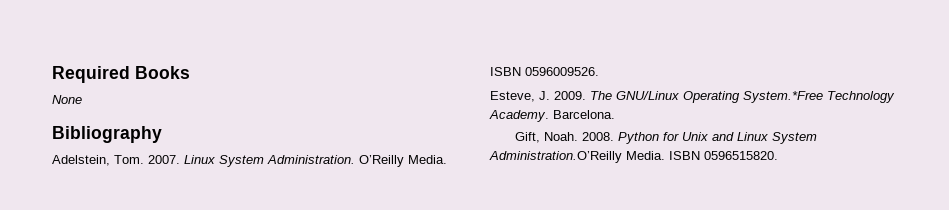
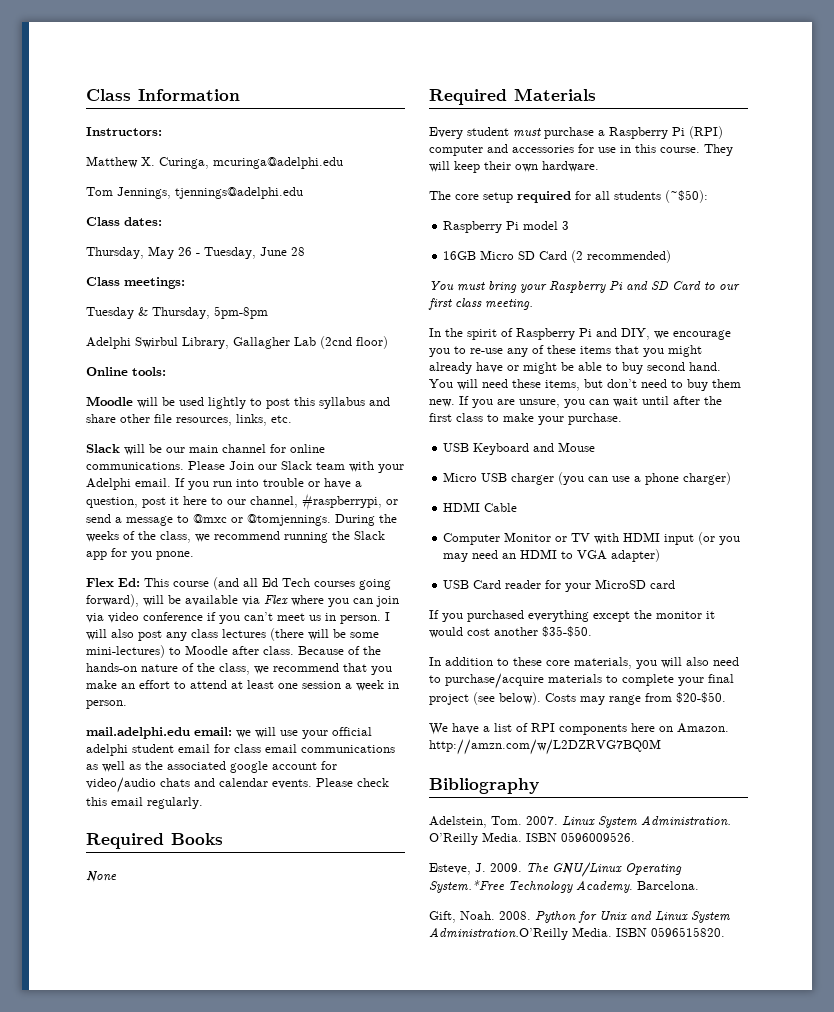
+ Class Information
+ Instructors:
+ Matthew X. Curinga, mcuringa@adelphi.edu
+ Tom Jennings, tjennings@adelphi.edu
+ Class dates:
+ Thursday, May 26 - Tuesday, June 28
+ Class meetings:
+ Tuesday & Thursday, 5pm-8pm
+ Adelphi Swirbul Library, Gallagher Lab (2cnd floor)
+ Online tools:
+ Moodle will be used lightly to post this syllabus and share other file resources, links, etc.
+ Slack will be our main channel for online communications. Please Join our Slack team with your Adelphi email. If you run into trouble or have a question, post it here to our channel, #raspberrypi, or send a message to @mxc or @tomjennings. During the weeks of the class, we recommend running the Slack app for you pnone.
+ Flex Ed: This course (and all Ed Tech courses going forward), will be available via Flex where you can join via video conference if you can’t meet us in person. I will also post any class lectures (there will be some mini-lectures) to Moodle after class. Because of the hands-on nature of the class, we recommend that you make an effort to attend at least one session a week in person.
+ mail.adelphi.edu email: we will use your official adelphi student email for class email communications as well as the associated google account for video/audio chats and calendar events. Please check this email regularly.
  Required Books
  None
+ Required Materials
+ Every student must purchase a Raspberry Pi (RPI) computer and accessories for use in this course. They will keep their own hardware.
+ The core setup required for all students (~$50):
+ Raspberry Pi model 3
+ 16GB Micro SD Card (2 recommended)
+ You must bring your Raspberry Pi and SD Card to our first class meeting.
+ In the spirit of Raspberry Pi and DIY, we encourage you to re-use any of these items that you might already have or might be able to buy second hand. You will need these items, but don’t need to buy them new. If you are unsure, you can wait until after the first class to make your purchase.
+ USB Keyboard and Mouse
+ Micro USB charger (you can use a phone charger)
+ HDMI Cable
+ Computer Monitor or TV with HDMI input (or you may need an HDMI to VGA adapter)
+ USB Card reader for your MicroSD card
+ If you purchased everything except the monitor it would cost another $35-$50.
+ In addition to these core materials, you will also need to purchase/acquire materials to complete your final project (see below). Costs may range from $20-$50.
+ We have a list of RPI components here on Amazon. http://amzn.com/w/L2DZRVG7BQ0M

